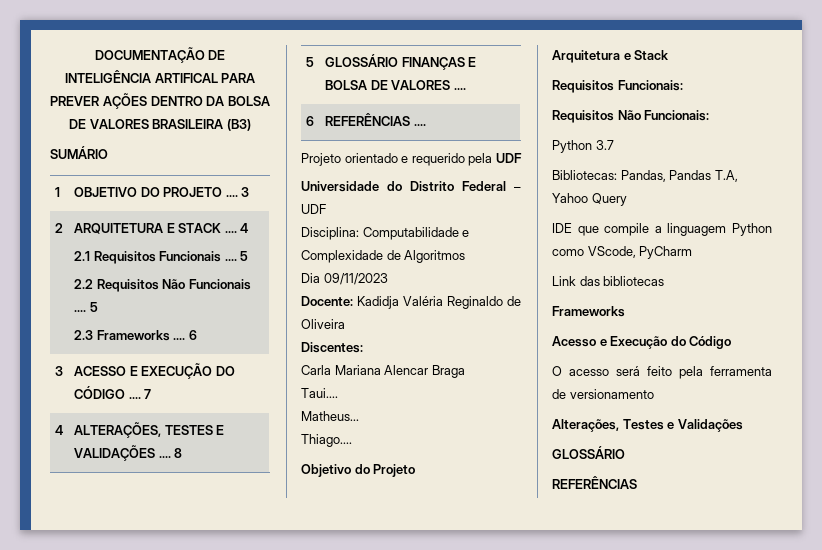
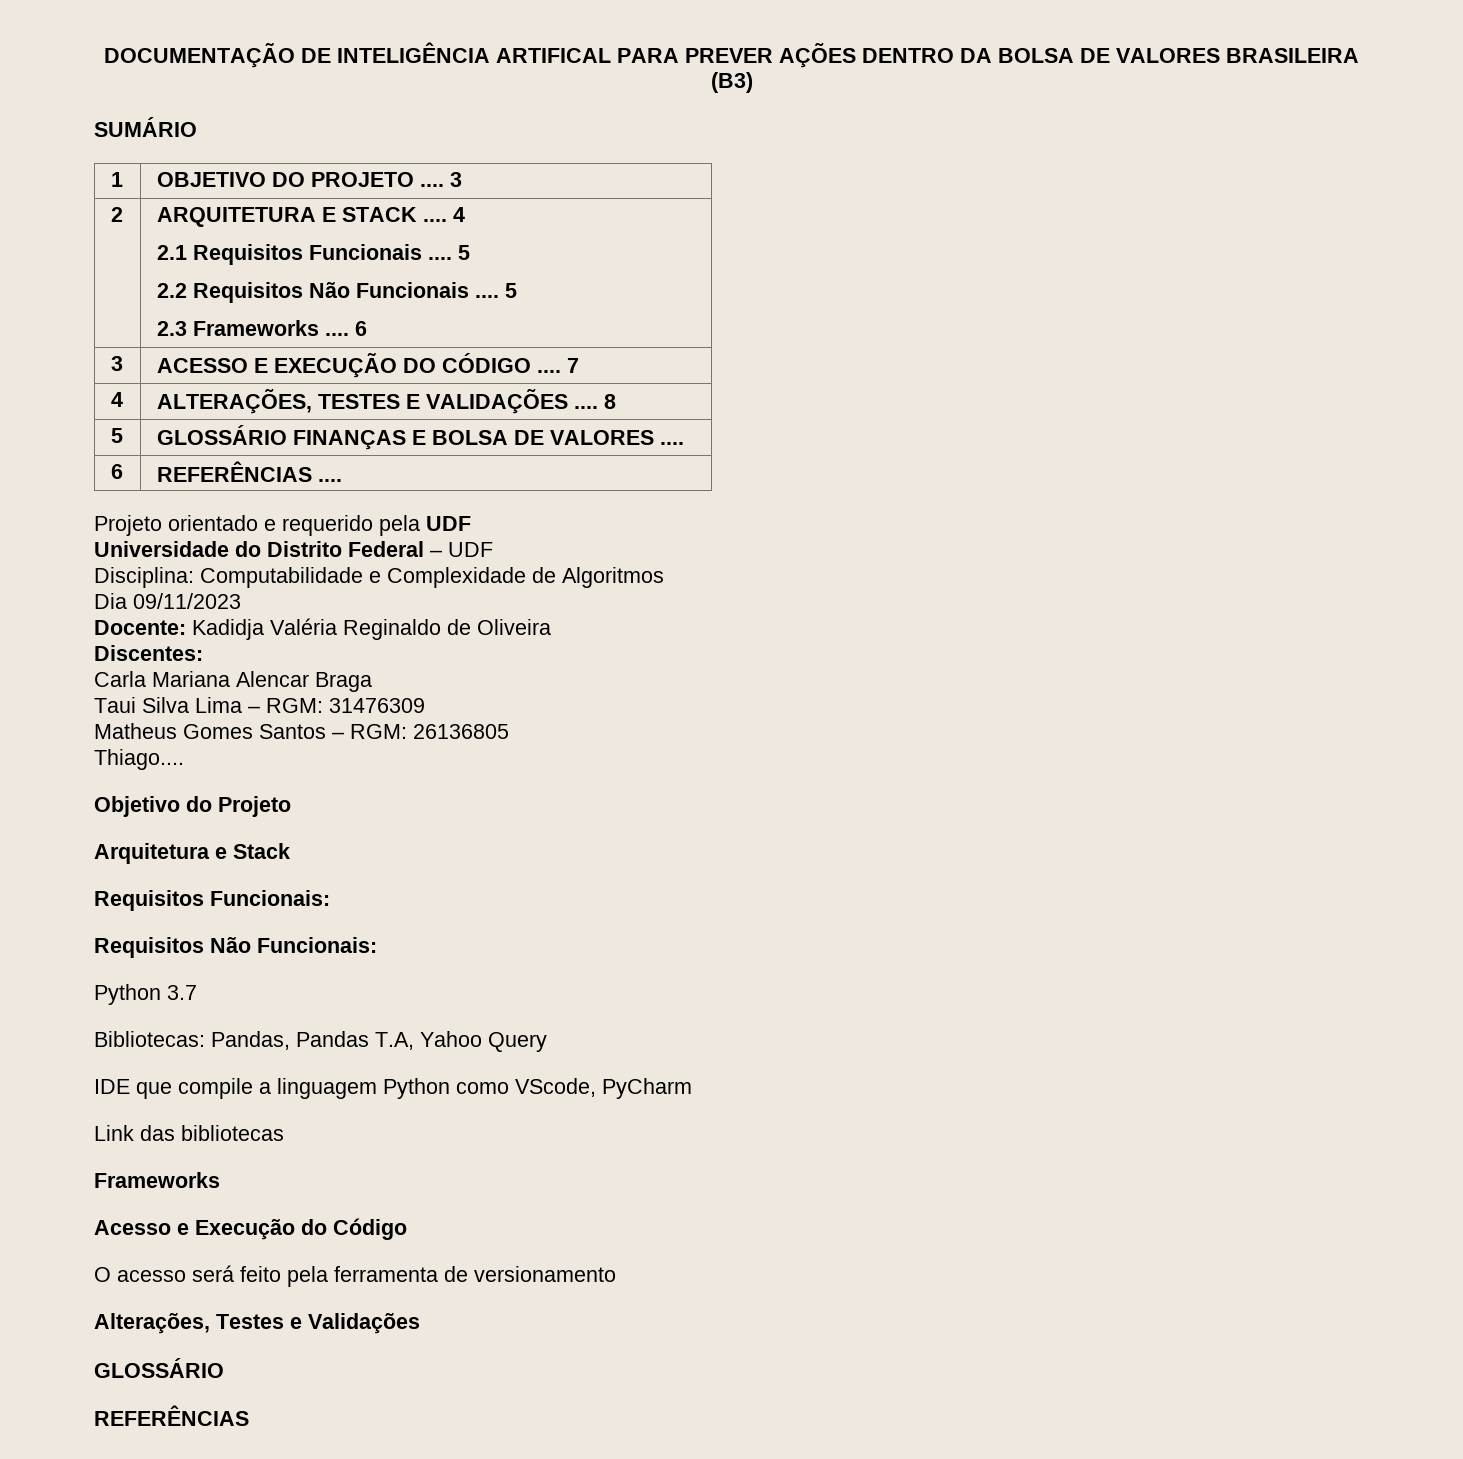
- Taui....
- Matheus...
+ Taui Silva Lima – RGM: 31476309
+ Matheus Gomes Santos – RGM: 26136805

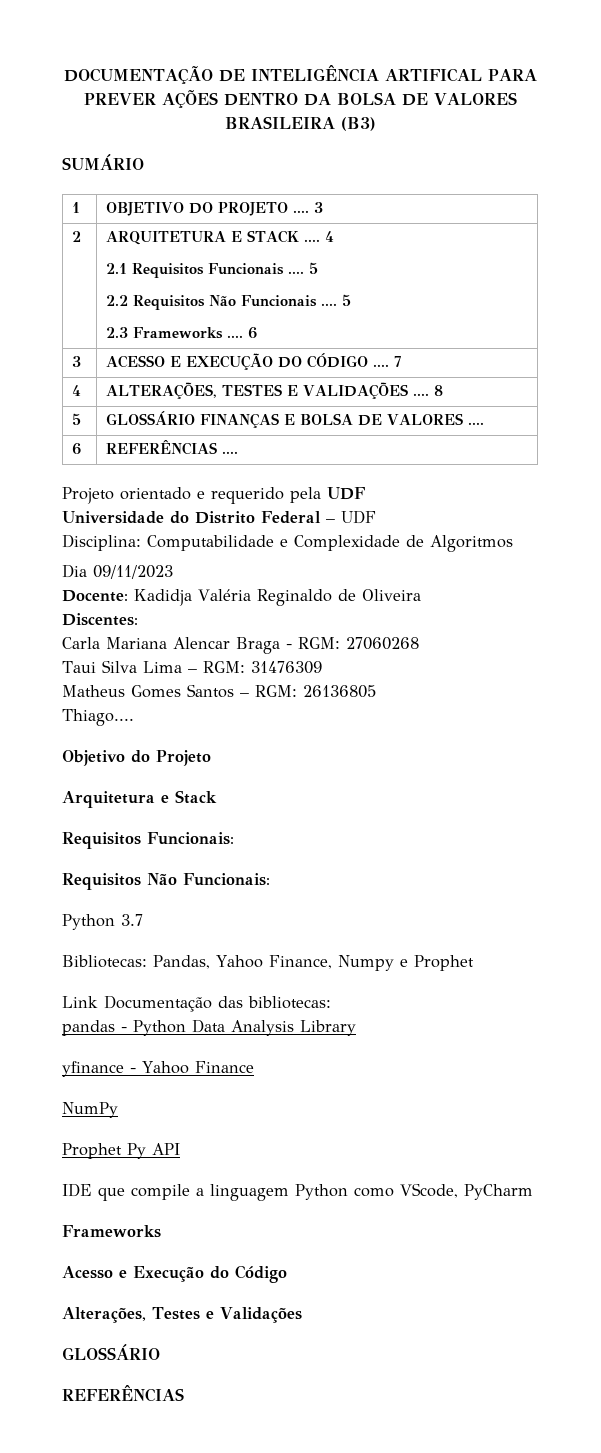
- Carla Mariana Alencar Braga
+ Carla Mariana Alencar Braga - RGM: 27060268
- Bibliotecas: Pandas, Pandas T.A, Yahoo Query
+ Bibliotecas: Pandas, Yahoo Finance, Numpy e Prophet
+ Link Documentação das bibliotecas:
+ pandas - Python Data Analysis Library
+ yfinance - Yahoo Finance
+ NumPy
+ Prophet Py API
- Link das bibliotecas
- O acesso será feito pela ferramenta de versionamento

